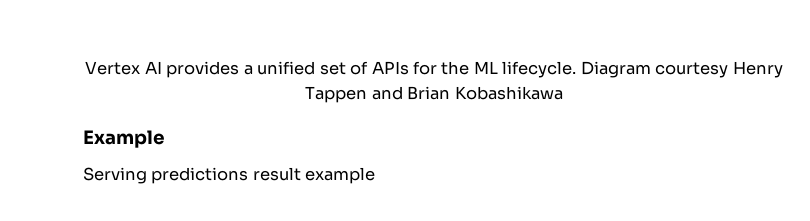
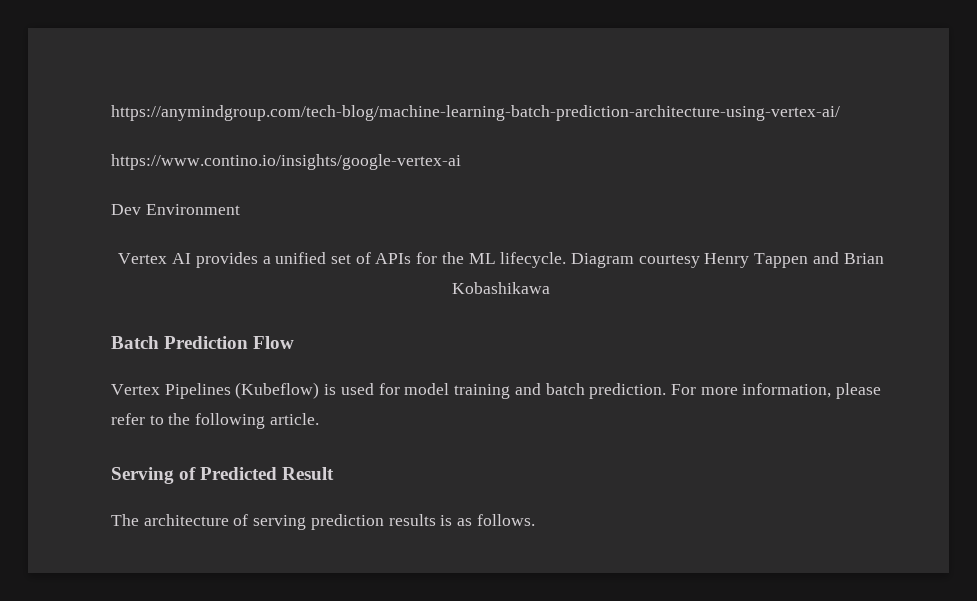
+ https://anymindgroup.com/tech-blog/machine-learning-batch-prediction-architecture-using-vertex-ai/
+ https://www.contino.io/insights/google-vertex-ai
+ Dev Environment
- Example
- Serving predictions result example
+ Batch Prediction Flow
+ Vertex Pipelines (Kubeflow) is used for model training and batch prediction. For more information, please refer to the following article.
+ Serving of Predicted Result
+ The architecture of serving prediction results is as follows.

